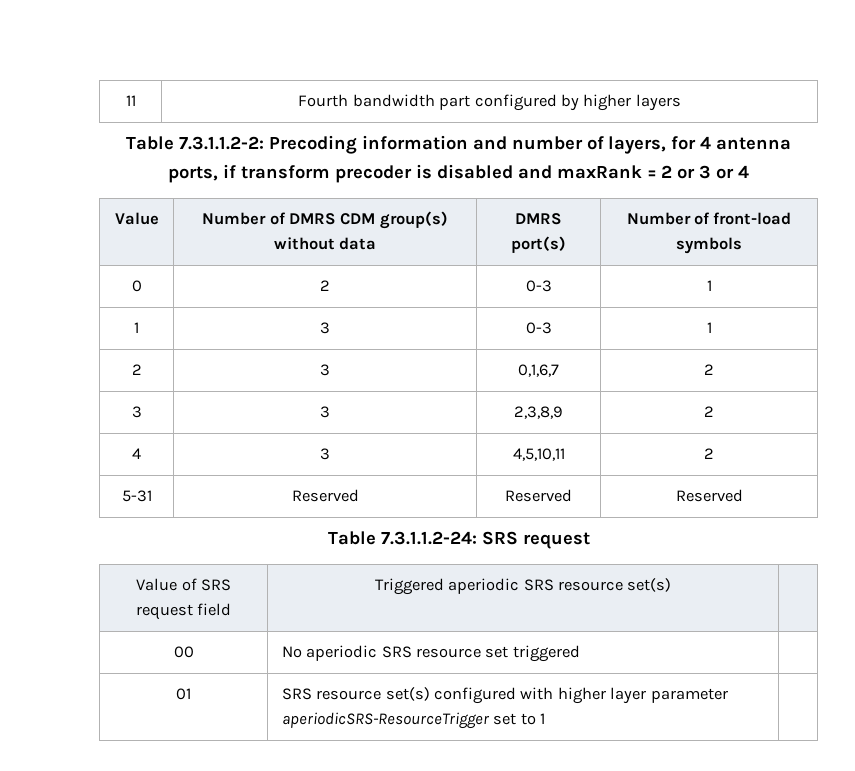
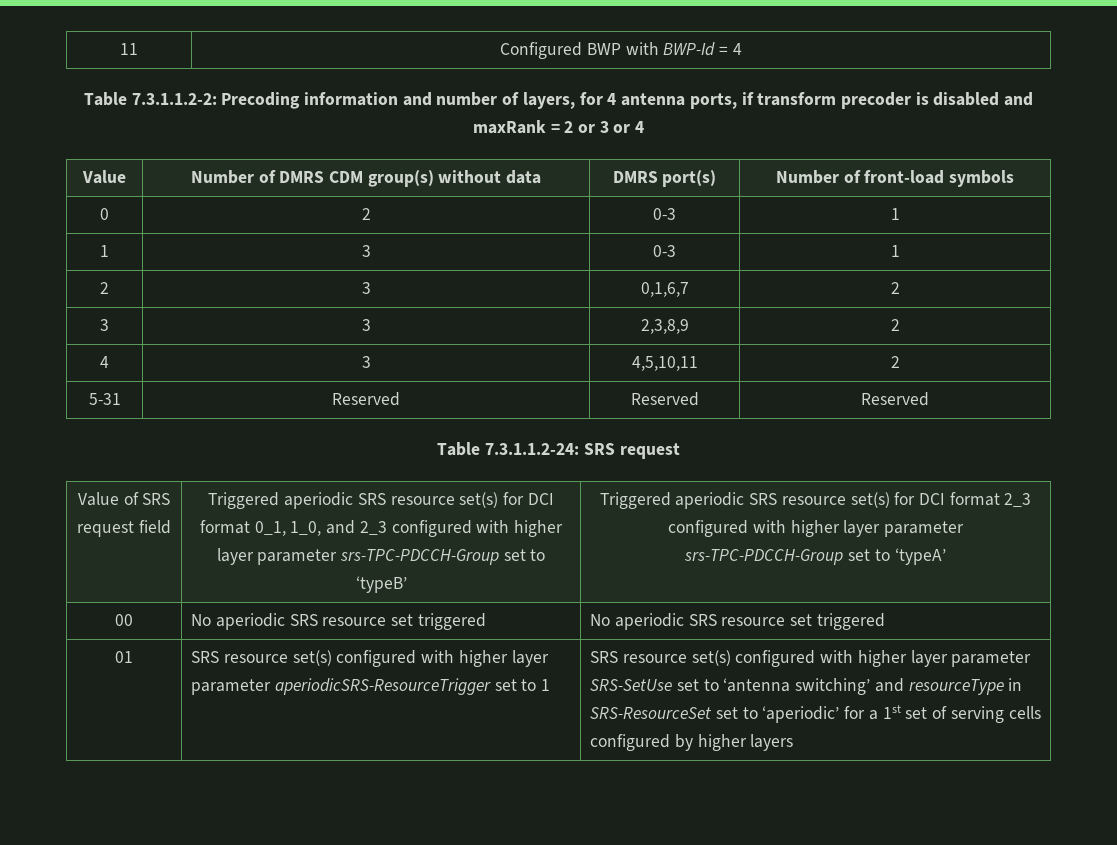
- 11 | Fourth bandwidth part configured by higher layers
+ 11 | Configured BWP with BWP-Id = 4
- Triggered aperiodic SRS resource set(s)
+ Triggered aperiodic SRS resource set(s) for DCI format 0_1, 1_0, and 2_3 configured with higher layer parameter srs-TPC-PDCCH-Group set to ‘typeB’ | Triggered aperiodic SRS resource set(s) for DCI format 2_3 configured with higher layer parameter srs-TPC-PDCCH-Group set to ‘typeA’
- 00 | No aperiodic SRS resource set triggered |
+ 00 | No aperiodic SRS resource set triggered | No aperiodic SRS resource set triggered
+ SRS resource set(s) configured with higher layer parameter SRS-SetUse set to ‘antenna switching’ and resourceType in SRS-ResourceSet set to ‘aperiodic’ for a 1st set of serving cells configured by higher layers

